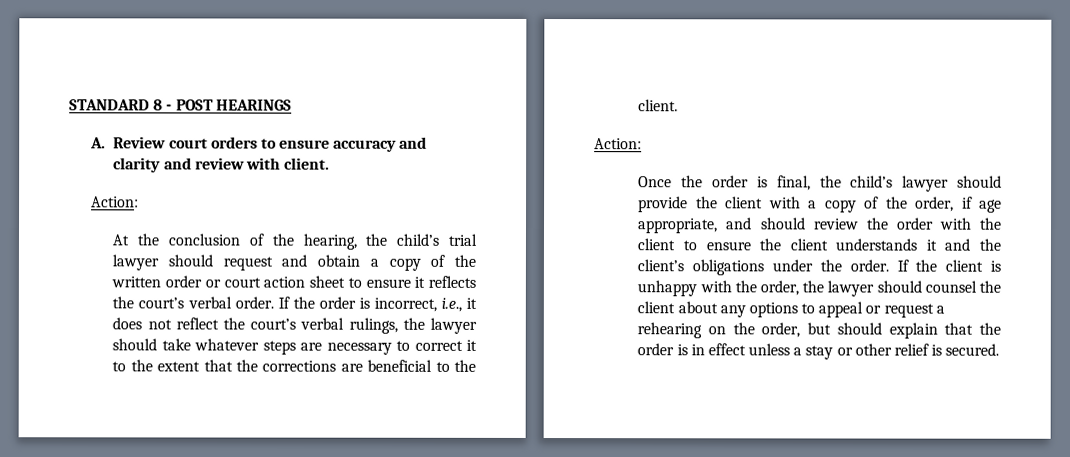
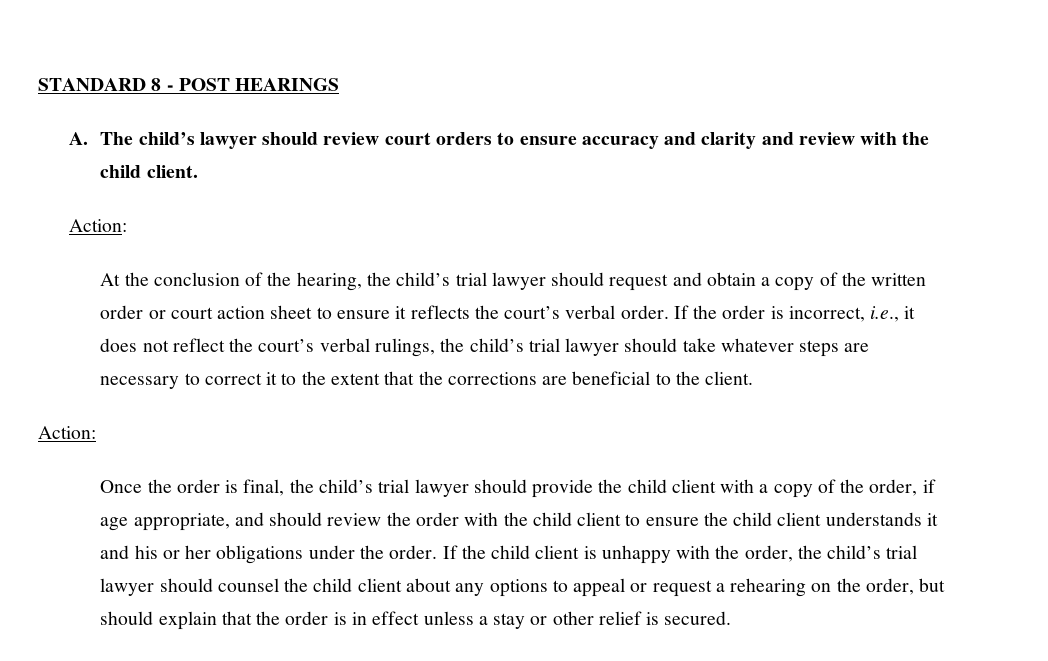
- A. Review court orders to ensure accuracy and clarity and review with client.
+ A. The child’s lawyer should review court orders to ensure accuracy and clarity and review with the child client.
- If the order is incorrect, i.e., it does not reflect the court’s verbal rulings, the lawyer should take whatever steps are necessary to correct it to the extent that the corrections are beneficial to the client.
+ If the order is incorrect, i.e., it does not reflect the court’s verbal rulings, the child’s trial lawyer should take whatever steps are necessary to correct it to the extent that the corrections are beneficial to the client.
- Once the order is final, the child’s lawyer should provide the client with a copy of the order, if age appropriate, and should review the order with the client to ensure the client understands it and the client’s obligations under the order.
+ Once the order is final, the child’s trial lawyer should provide the child client with a copy of the order, if age appropriate, and should review the order with the child client to ensure the child client understands it and his or her obligations under the order.
- If the client is unhappy with the order, the lawyer should counsel the client about any options to appeal or request a rehearing on the order, but should explain that the order is in effect unless a stay or other relief is secured.
+ If the child client is unhappy with the order, the child’s trial lawyer should counsel the child client about any options to appeal or request a rehearing on the order, but should explain that the order is in effect unless a stay or other relief is secured.

